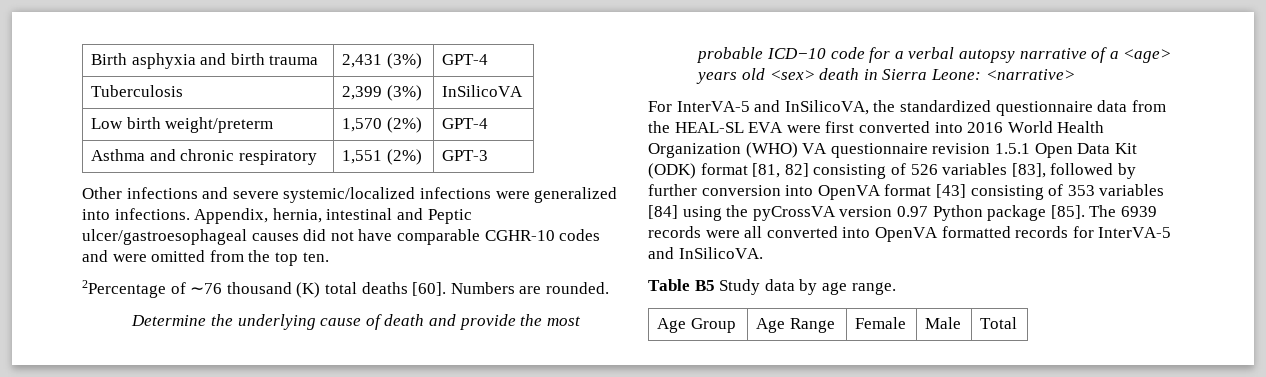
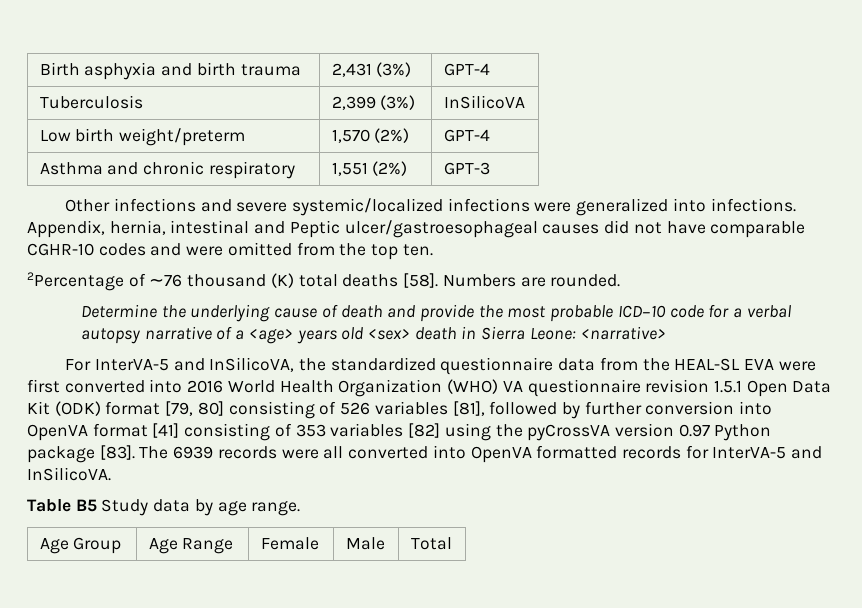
- 2Percentage of ∼76 thousand (K) total deaths [60].
+ 2Percentage of ∼76 thousand (K) total deaths [58].
- For InterVA-5 and InSilicoVA, the standardized questionnaire data from the HEAL-SL EVA were first converted into 2016 World Health Organization (WHO) VA questionnaire revision 1.5.1 Open Data Kit (ODK) format [81, 82] consisting of 526 variables [83], followed by further conversion into OpenVA format [43] consisting of 353 variables [84] using the pyCrossVA version 0.97 Python package [85].
+ For InterVA-5 and InSilicoVA, the standardized questionnaire data from the HEAL-SL EVA were first converted into 2016 World Health Organization (WHO) VA questionnaire revision 1.5.1 Open Data Kit (ODK) format [79, 80] consisting of 526 variables [81], followed by further conversion into OpenVA format [41] consisting of 353 variables [82] using the pyCrossVA version 0.97 Python package [83].

